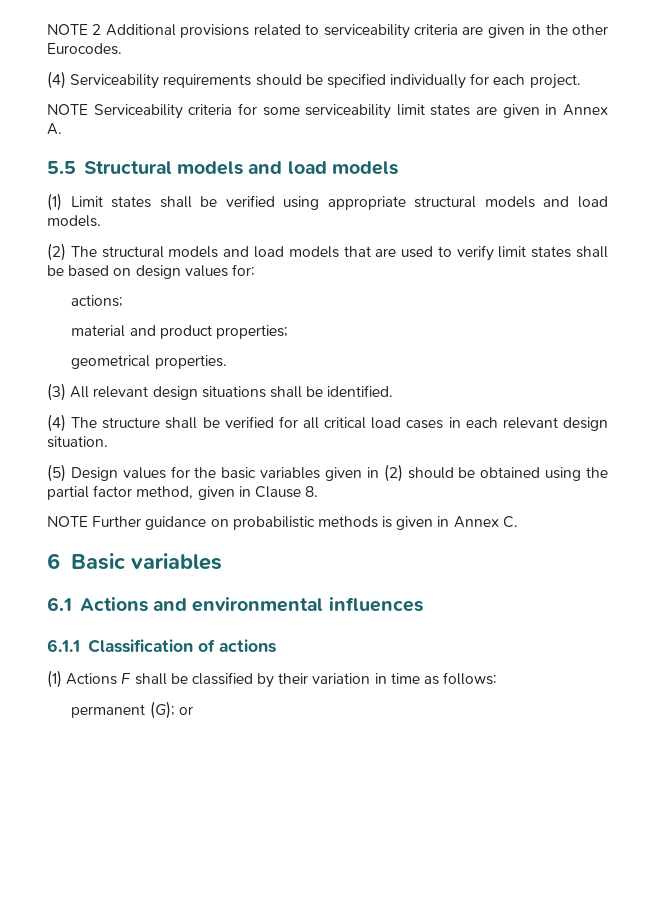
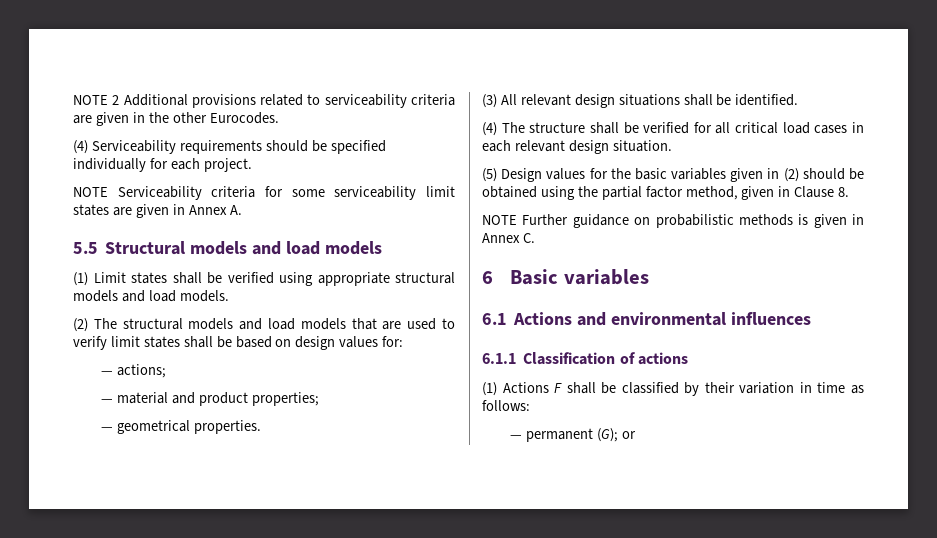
- actions;
+ — actions;
- material and product properties;
+ — material and product properties;
- geometrical properties.
+ — geometrical properties.
- permanent (G); or
+ — permanent (G); or

